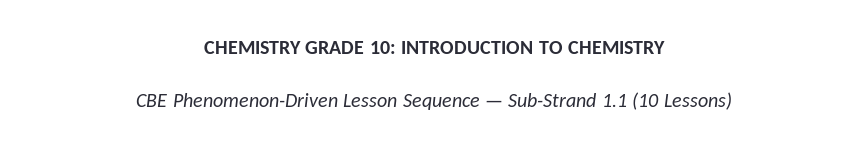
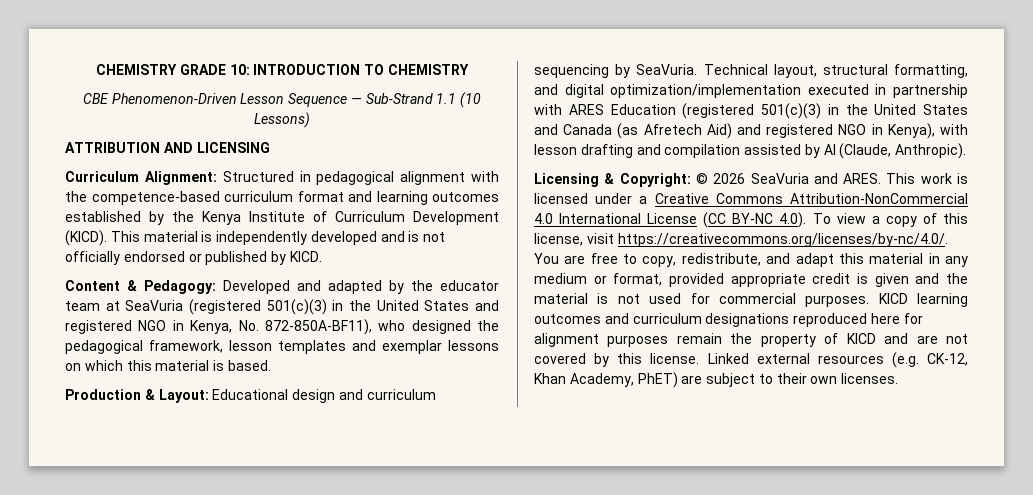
+ ATTRIBUTION AND LICENSING
+ Curriculum Alignment: Structured in pedagogical alignment with the competence-based curriculum format and learning outcomes established by the Kenya Institute of Curriculum Development (KICD). This material is independently developed and is not officially endorsed or published by KICD.
+ Content & Pedagogy: Developed and adapted by the educator team at SeaVuria (registered 501(c)(3) in the United States and registered NGO in Kenya, No. 872-850A-BF11), who designed the pedagogical framework, lesson templates and exemplar lessons on which this material is based.
+ Production & Layout: Educational design and curriculum sequencing by SeaVuria. Technical layout, structural formatting, and digital optimization/implementation executed in partnership with ARES Education (registered 501(c)(3) in the United States and Canada (as Afretech Aid) and registered NGO in Kenya), with lesson drafting and compilation assisted by AI (Claude, Anthropic).
+ Licensing & Copyright: © 2026 SeaVuria and ARES. This work is licensed under a Creative Commons Attribution-NonCommercial 4.0 International License (CC BY-NC 4.0). To view a copy of this license, visit https://creativecommons.org/licenses/by-nc/4.0/. You are free to copy, redistribute, and adapt this material in any medium or format, provided appropriate credit is given and the material is not used for commercial purposes. KICD learning outcomes and curriculum designations reproduced here for alignment purposes remain the property of KICD and are not covered by this license. Linked external resources (e.g. CK-12, Khan Academy, PhET) are subject to their own licenses.

